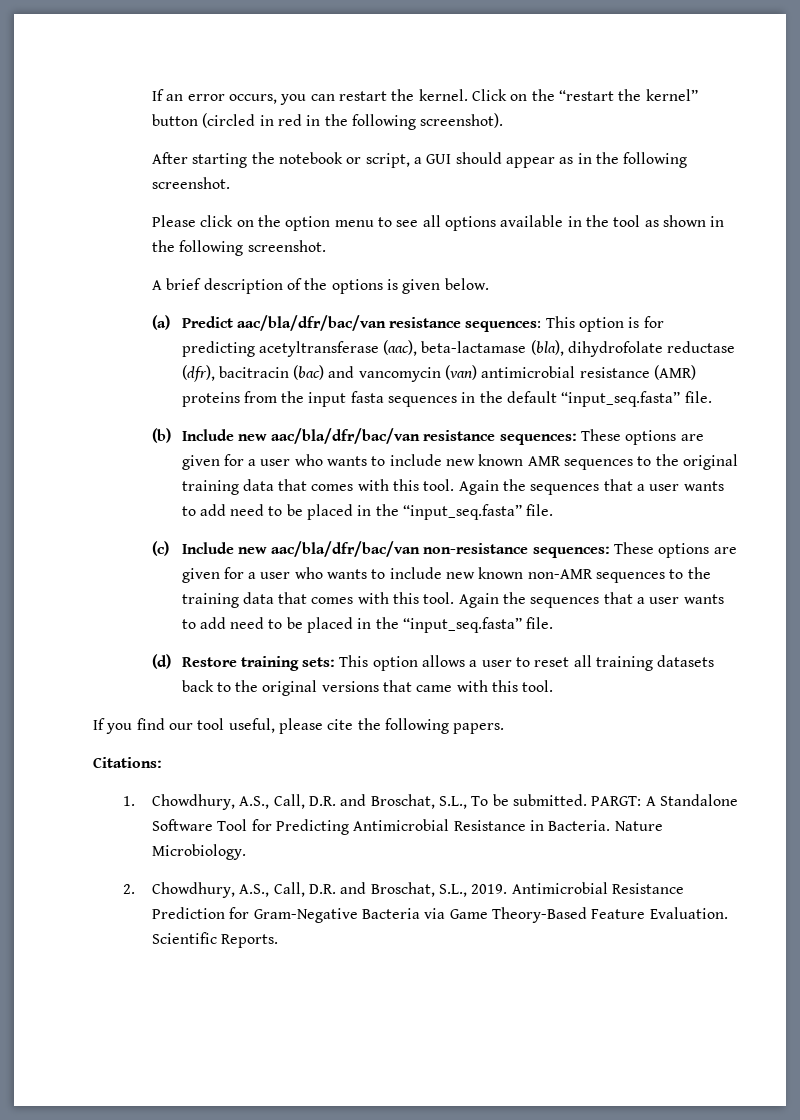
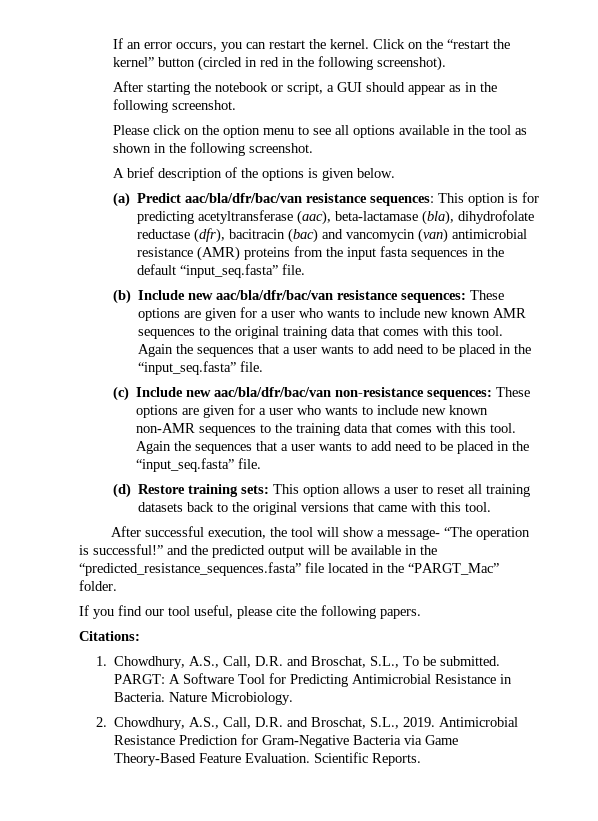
+ After successful execution, the tool will show a message- “The operation is successful!” and the predicted output will be available in the “predicted_resistance_sequences.fasta” file located in the “PARGT_Mac” folder.
- PARGT: A Standalone Software Tool for Predicting Antimicrobial Resistance in Bacteria.
+ PARGT: A Software Tool for Predicting Antimicrobial Resistance in Bacteria.

